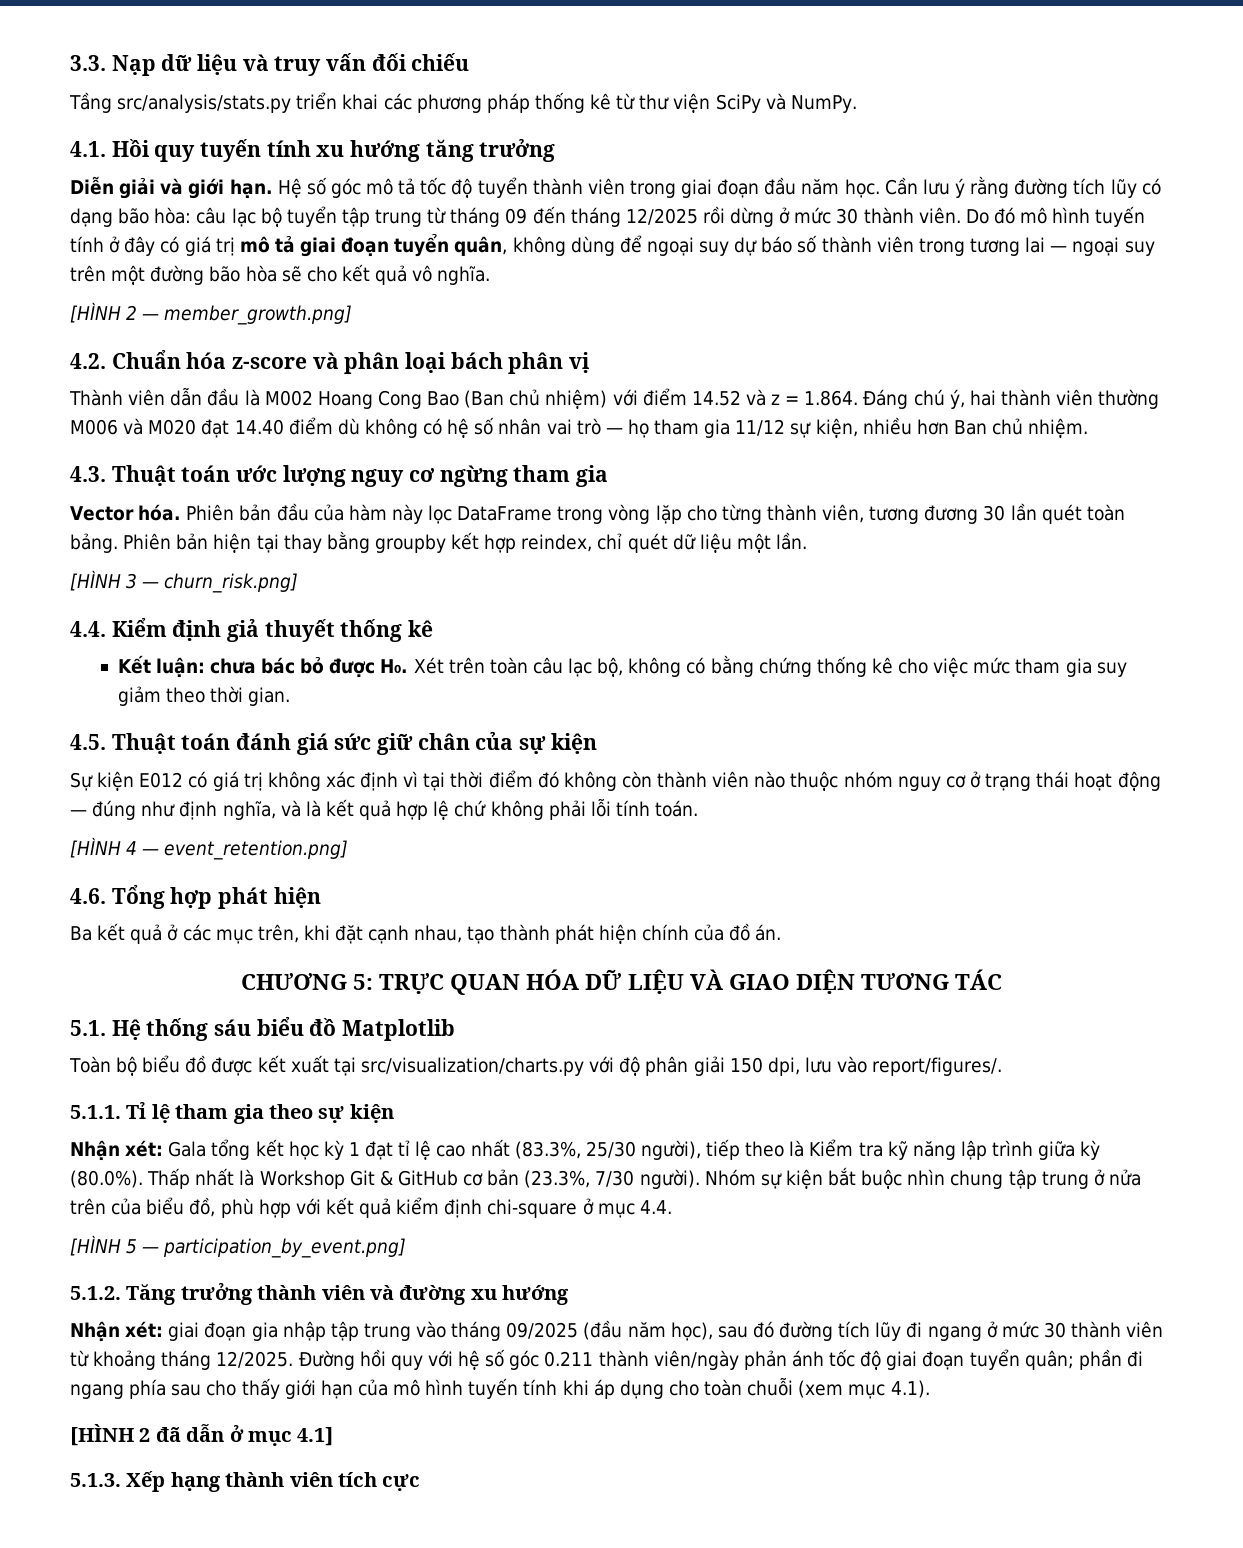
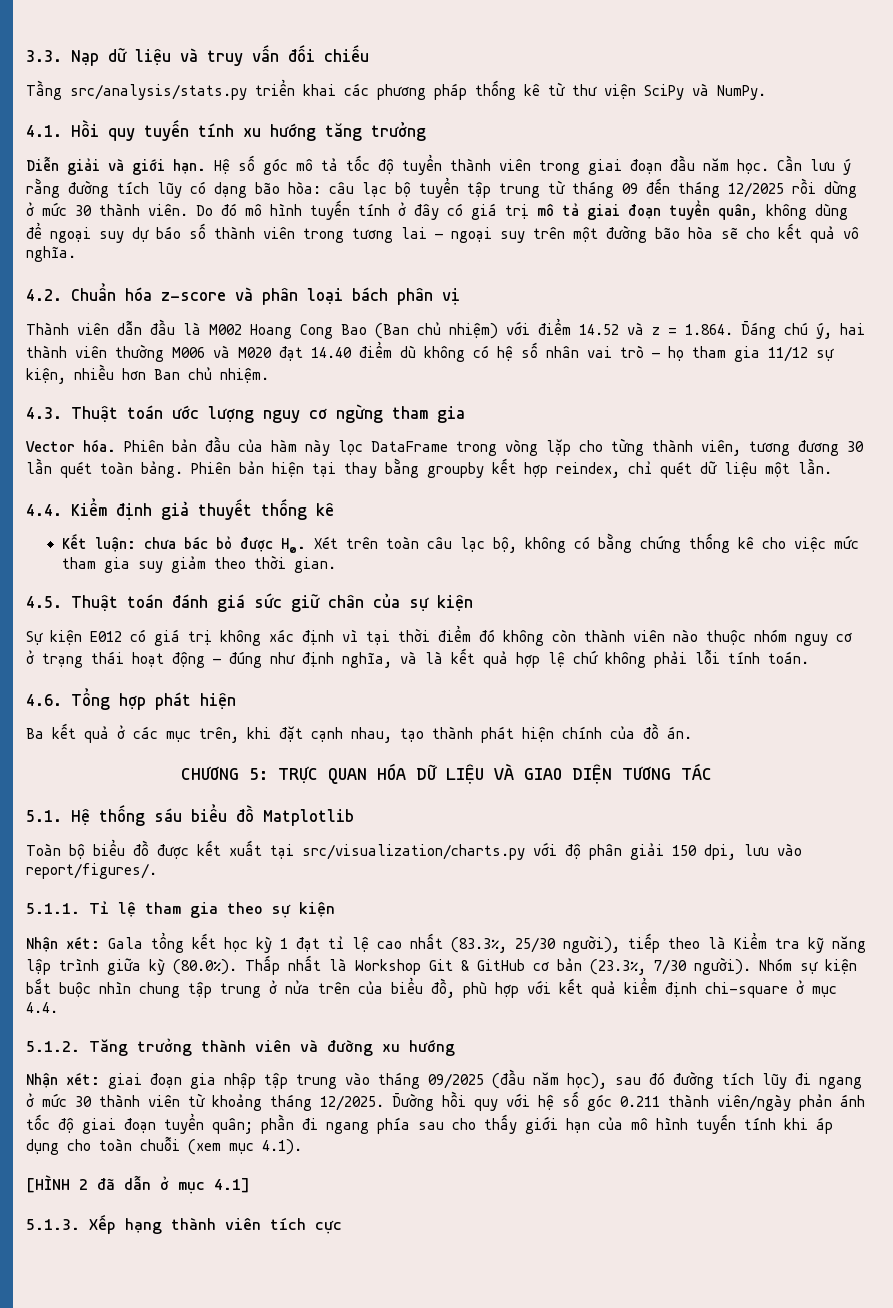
- [HÌNH 2 — member_growth.png]
- [HÌNH 3 — churn_risk.png]
- [HÌNH 4 — event_retention.png]
- [HÌNH 5 — participation_by_event.png]

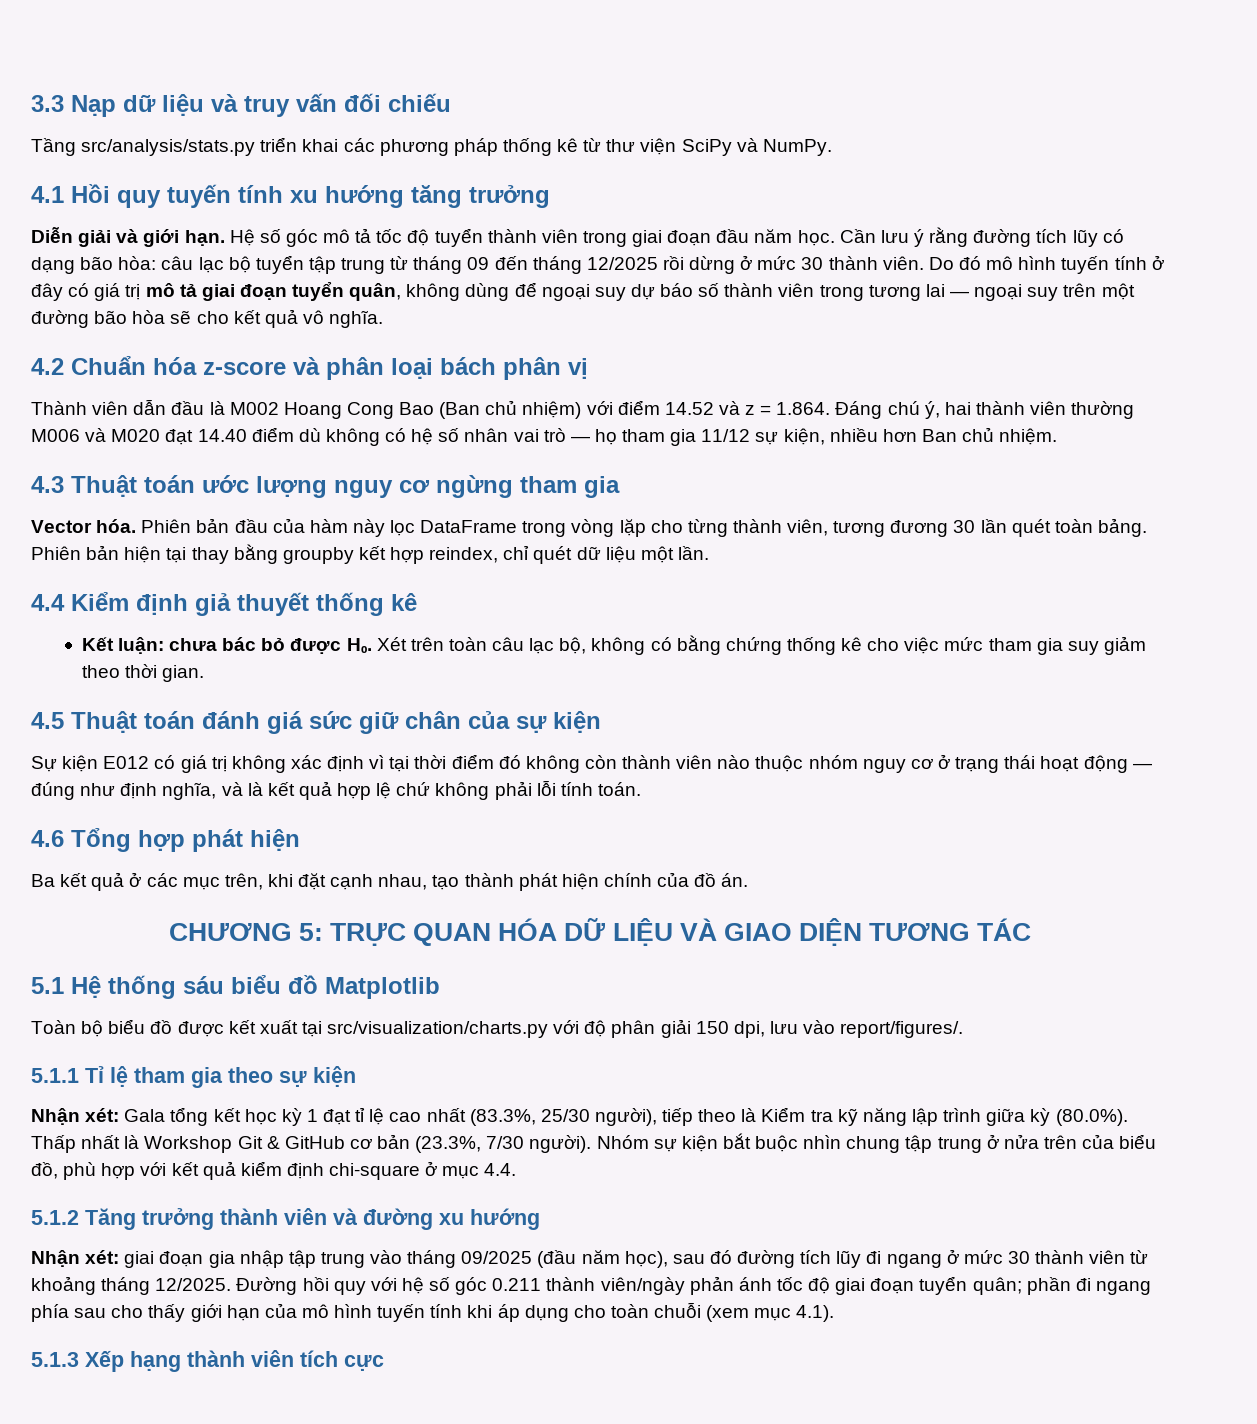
- 3.3. Nạp dữ liệu và truy vấn đối chiếu
+ 3.3 Nạp dữ liệu và truy vấn đối chiếu
- 4.1. Hồi quy tuyến tính xu hướng tăng trưởng
+ 4.1 Hồi quy tuyến tính xu hướng tăng trưởng
- 4.2. Chuẩn hóa z-score và phân loại bách phân vị
+ 4.2 Chuẩn hóa z-score và phân loại bách phân vị
- 4.3. Thuật toán ước lượng nguy cơ ngừng tham gia
+ 4.3 Thuật toán ước lượng nguy cơ ngừng tham gia
- 4.4. Kiểm định giả thuyết thống kê
+ 4.4 Kiểm định giả thuyết thống kê
- 4.5. Thuật toán đánh giá sức giữ chân của sự kiện
+ 4.5 Thuật toán đánh giá sức giữ chân của sự kiện
- 4.6. Tổng hợp phát hiện
+ 4.6 Tổng hợp phát hiện
- 5.1. Hệ thống sáu biểu đồ Matplotlib
+ 5.1 Hệ thống sáu biểu đồ Matplotlib
- 5.1.1. Tỉ lệ tham gia theo sự kiện
+ 5.1.1 Tỉ lệ tham gia theo sự kiện
- 5.1.2. Tăng trưởng thành viên và đường xu hướng
+ 5.1.2 Tăng trưởng thành viên và đường xu hướng
- [HÌNH 2 đã dẫn ở mục 4.1]
- 5.1.3. Xếp hạng thành viên tích cực
+ 5.1.3 Xếp hạng thành viên tích cực

